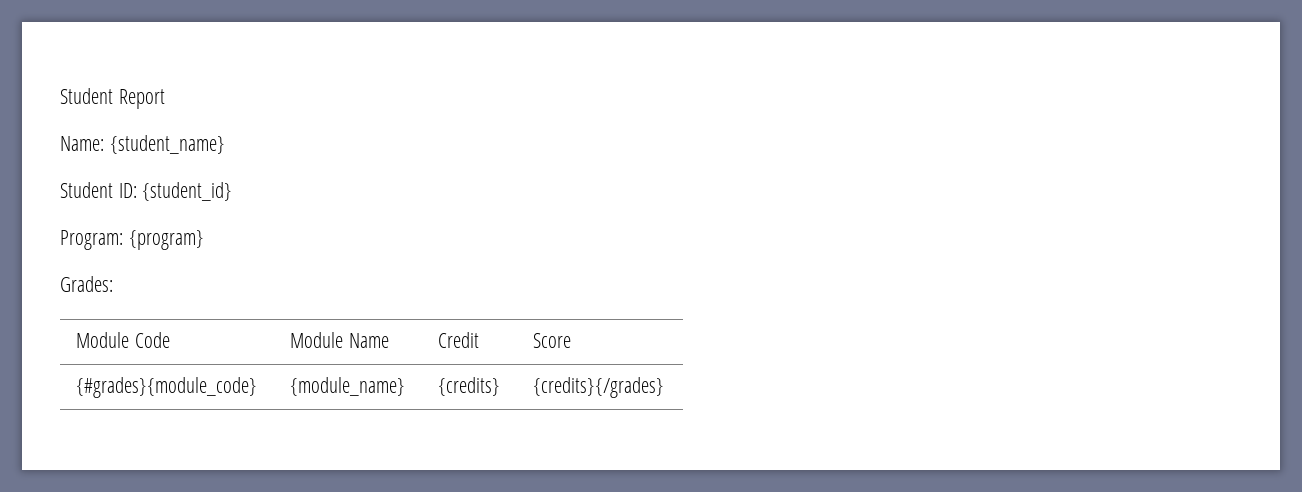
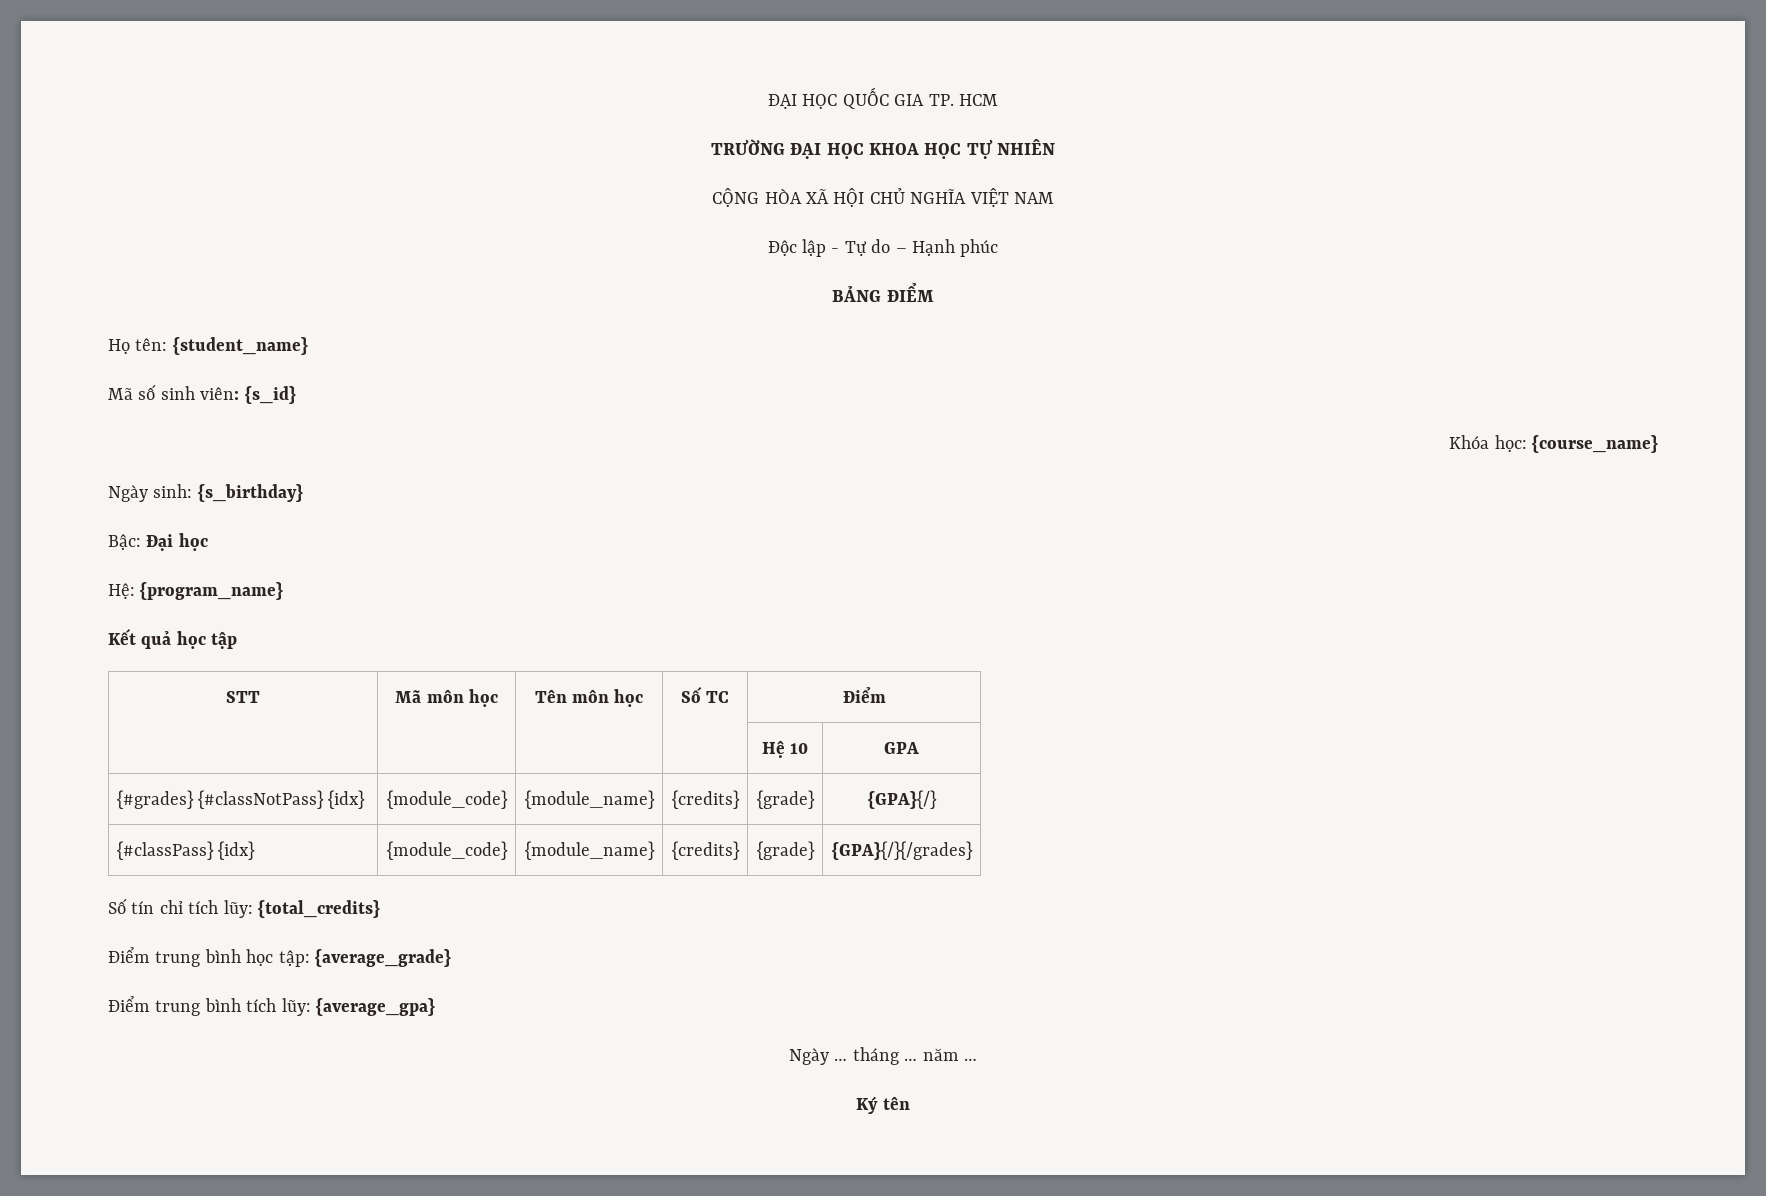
- Student Report
- Name: {student_name}
- Student ID: {student_id}
- Program: {program}
- Grades:
- Module Code | Module Name | Credit | Score
- {#grades}{module_code} | {module_name} | {credits} | {credits}{/grades}
+ ĐẠI HỌC QUỐC GIA TP. HCM
+ TRƯỜNG ĐẠI HỌC KHOA HỌC TỰ NHIÊN
+ CỘNG HÒA XÃ HỘI CHỦ NGHĨA VIỆT NAM
+ Độc lập - Tự do – Hạnh phúc
+ BẢNG ĐIỂM
+ Họ tên: {student_name}
+ Mã số sinh viên: {s_id}
+ Khóa học: {course_name}
+ Ngày sinh: {s_birthday}
+ Bậc: Đại học
+ Hệ: {program_name}
+ Kết quả học tập
+ STT | Mã môn học | Tên môn học | Số TC | Điểm
+ | | | | Hệ 10 | GPA
+ {#grades} {#classNotPass} {idx} | {module_code} | {module_name} | {credits} | {grade} | {GPA}{/}
+ {#classPass} {idx} | {module_code} | {module_name} | {credits} | {grade} | {GPA}{/}{/grades}
+ Số tín chỉ tích lũy: {total_credits}
+ Điểm trung bình học tập: {average_grade}
+ Điểm trung bình tích lũy: {average_gpa}
+ Ngày … tháng … năm …
+ Ký tên

